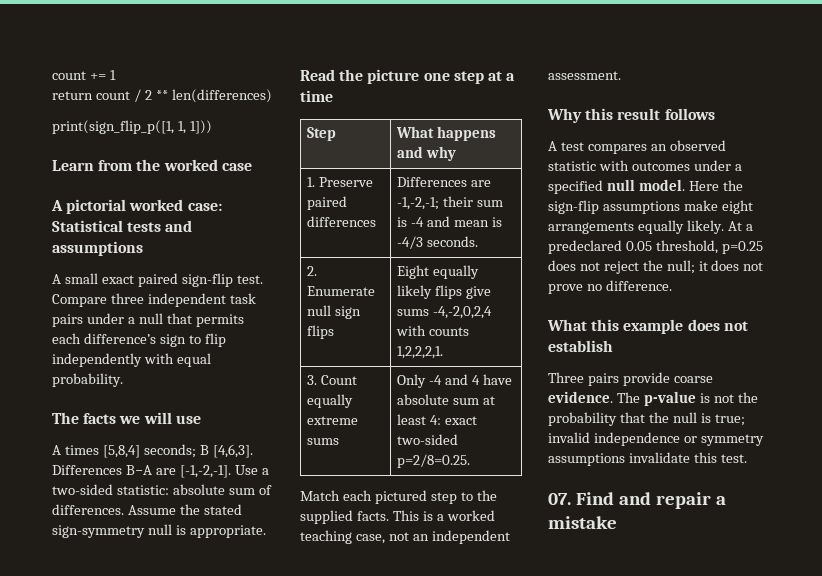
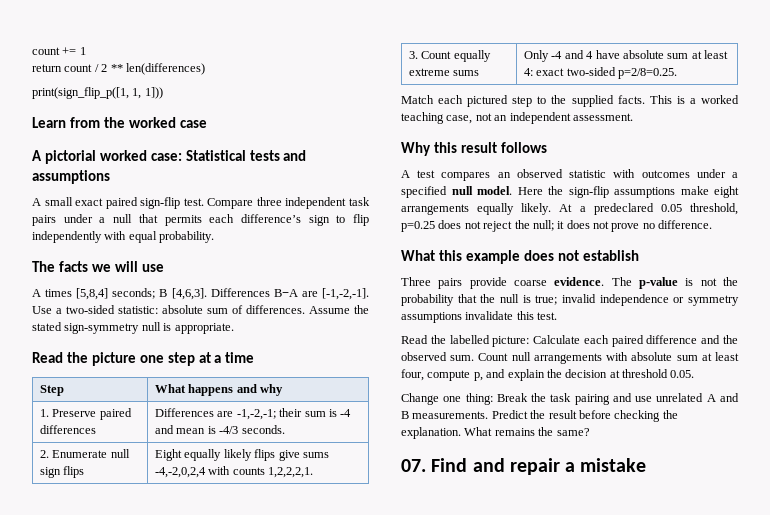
+ Read the labelled picture: Calculate each paired difference and the observed sum. Count null arrangements with absolute sum at least four, compute p, and explain the decision at threshold 0.05.
+ Change one thing: Break the task pairing and use unrelated A and B measurements. Predict the result before checking the explanation. What remains the same?

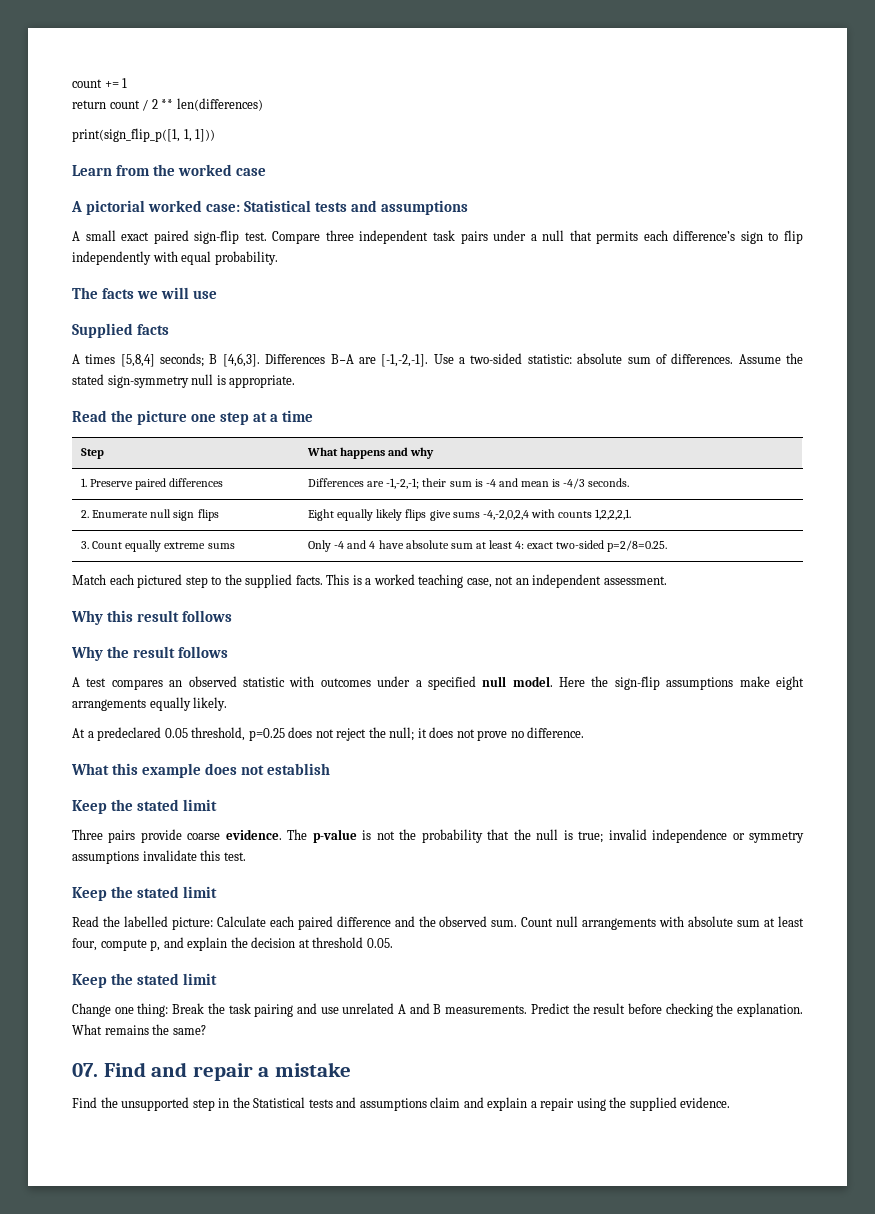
+ Supplied facts
+ Why the result follows
- Here the sign-flip assumptions make eight arrangements equally likely. At a predeclared 0.05 threshold, p=0.25 does not reject the null; it does not prove no difference.
+ Here the sign-flip assumptions make eight arrangements equally likely.
+ At a predeclared 0.05 threshold, p=0.25 does not reject the null; it does not prove no difference.
  What this example does not establish
+ Keep the stated limit
  The p-value is not the probability that the null is true; invalid independence or symmetry assumptions invalidate this test.
+ Keep the stated limit
  Count null arrangements with absolute sum at least four, compute p, and explain the decision at threshold 0.05.
+ Keep the stated limit
+ Find the unsupported step in the Statistical tests and assumptions claim and explain a repair using the supplied evidence.

